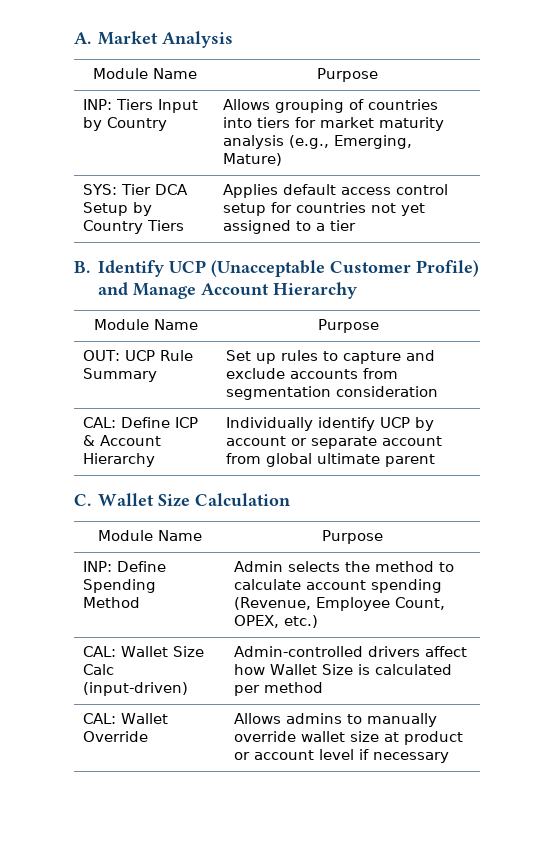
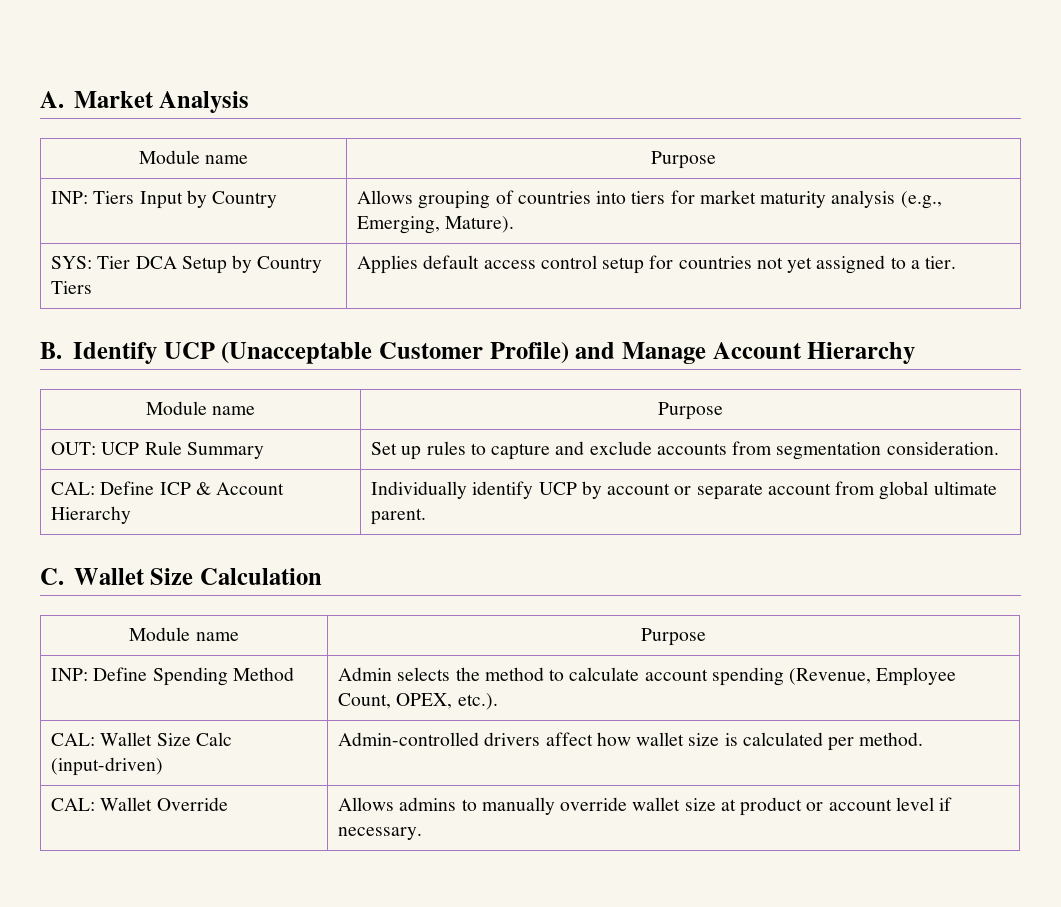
  A. Market Analysis
- Module Name | Purpose
+ Module name | Purpose
- INP: Tiers Input by Country | Allows grouping of countries into tiers for market maturity analysis (e.g., Emerging, Mature)
+ INP: Tiers Input by Country | Allows grouping of countries into tiers for market maturity analysis (e.g., Emerging, Mature).
- SYS: Tier DCA Setup by Country Tiers | Applies default access control setup for countries not yet assigned to a tier
+ SYS: Tier DCA Setup by Country Tiers | Applies default access control setup for countries not yet assigned to a tier.
  B. Identify UCP (Unacceptable Customer Profile) and Manage Account Hierarchy
- Module Name | Purpose
+ Module name | Purpose
- OUT: UCP Rule Summary | Set up rules to capture and exclude accounts from segmentation consideration
+ OUT: UCP Rule Summary | Set up rules to capture and exclude accounts from segmentation consideration.
- CAL: Define ICP & Account Hierarchy | Individually identify UCP by account or separate account from global ultimate parent
+ CAL: Define ICP & Account Hierarchy | Individually identify UCP by account or separate account from global ultimate parent.
  C. Wallet Size Calculation
- Module Name | Purpose
+ Module name | Purpose
- INP: Define Spending Method | Admin selects the method to calculate account spending (Revenue, Employee Count, OPEX, etc.)
+ INP: Define Spending Method | Admin selects the method to calculate account spending (Revenue, Employee Count, OPEX, etc.).
- CAL: Wallet Size Calc (input-driven) | Admin-controlled drivers affect how Wallet Size is calculated per method
+ CAL: Wallet Size Calc (input-driven) | Admin-controlled drivers affect how wallet size is calculated per method.
- CAL: Wallet Override | Allows admins to manually override wallet size at product or account level if necessary
+ CAL: Wallet Override | Allows admins to manually override wallet size at product or account level if necessary.

